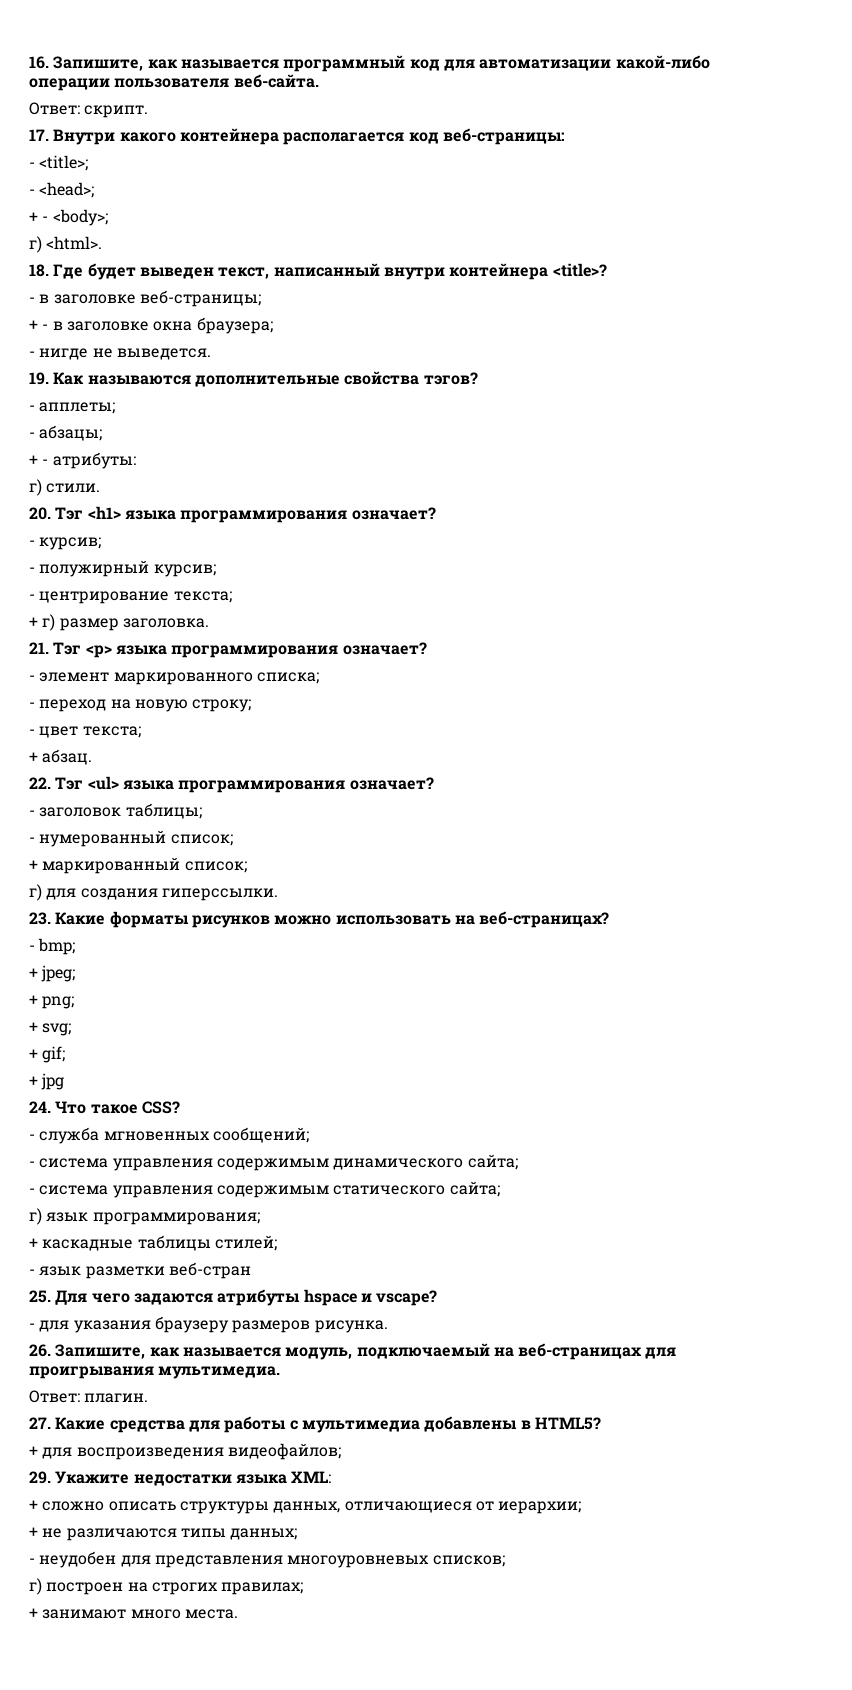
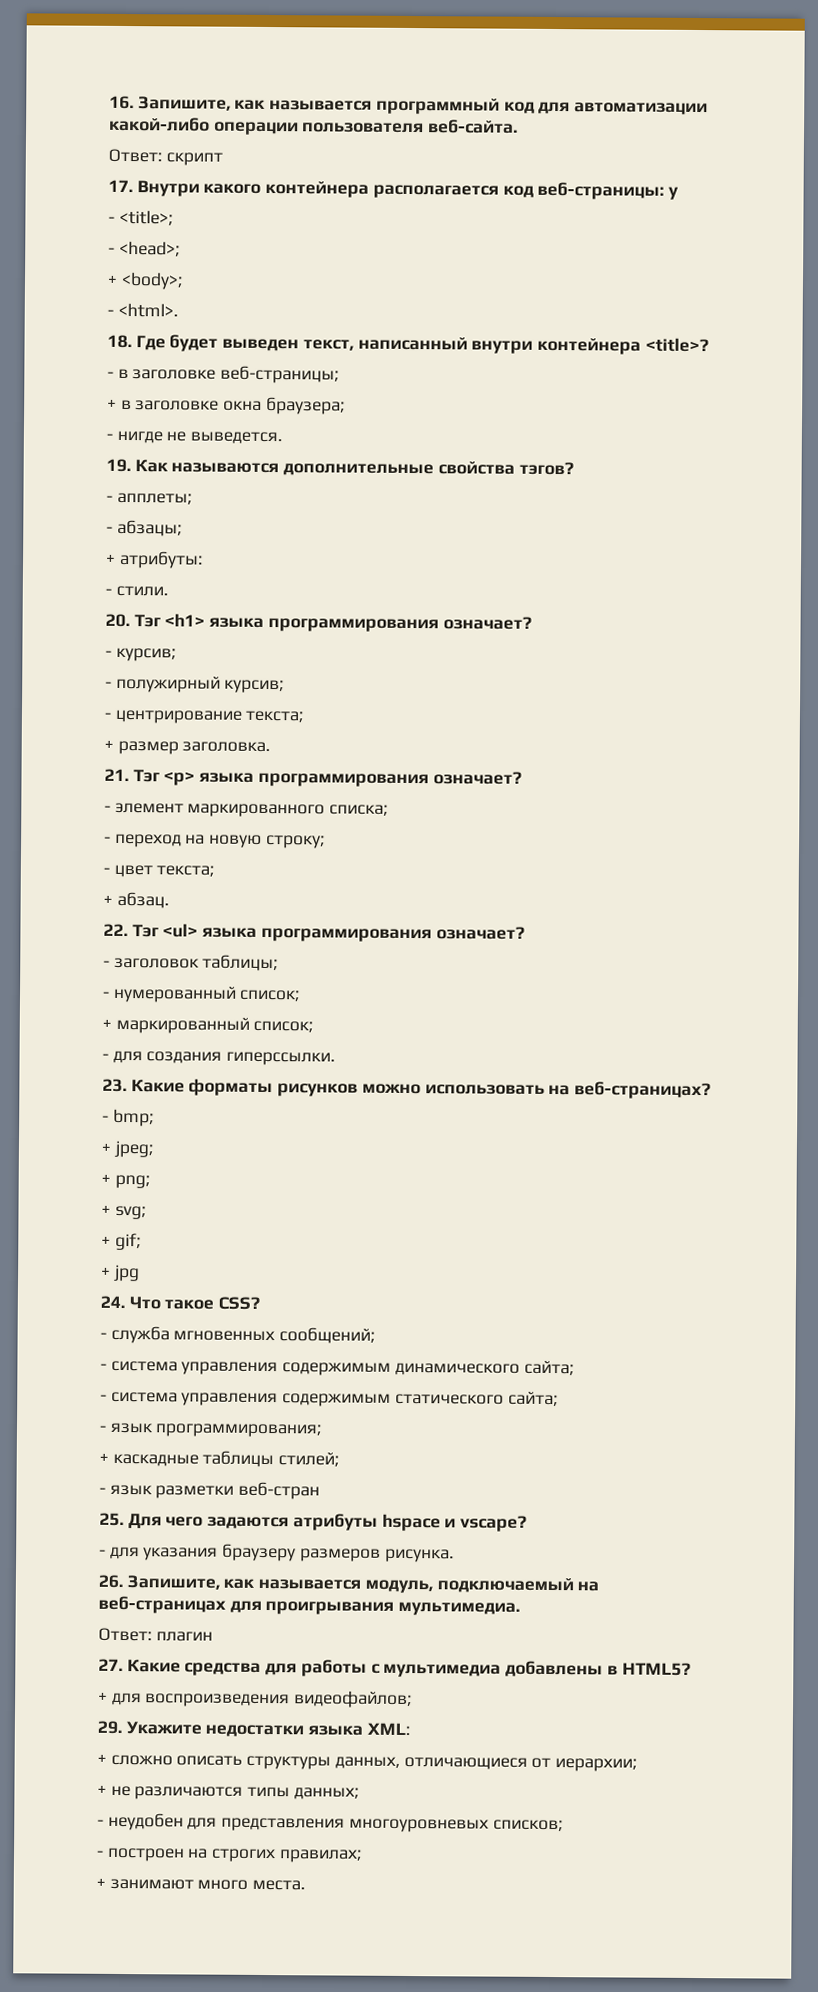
- Ответ: скрипт.
+ Ответ: скрипт
- 17. Внутри какого контейнера располагается код веб-страницы:
+ 17. Внутри какого контейнера располагается код веб-страницы: у
- + - <body>;
+ + <body>;
- г) <html>.
+ - <html>.
- + - в заголовке окна браузера;
+ + в заголовке окна браузера;
- + - атрибуты:
+ + атрибуты:
- г) стили.
+ - стили.
- + г) размер заголовка.
+ + размер заголовка.
- г) для создания гиперссылки.
+ - для создания гиперссылки.
- г) язык программирования;
+ - язык программирования;
- Ответ: плагин.
+ Ответ: плагин
- г) построен на строгих правилах;
+ - построен на строгих правилах;

